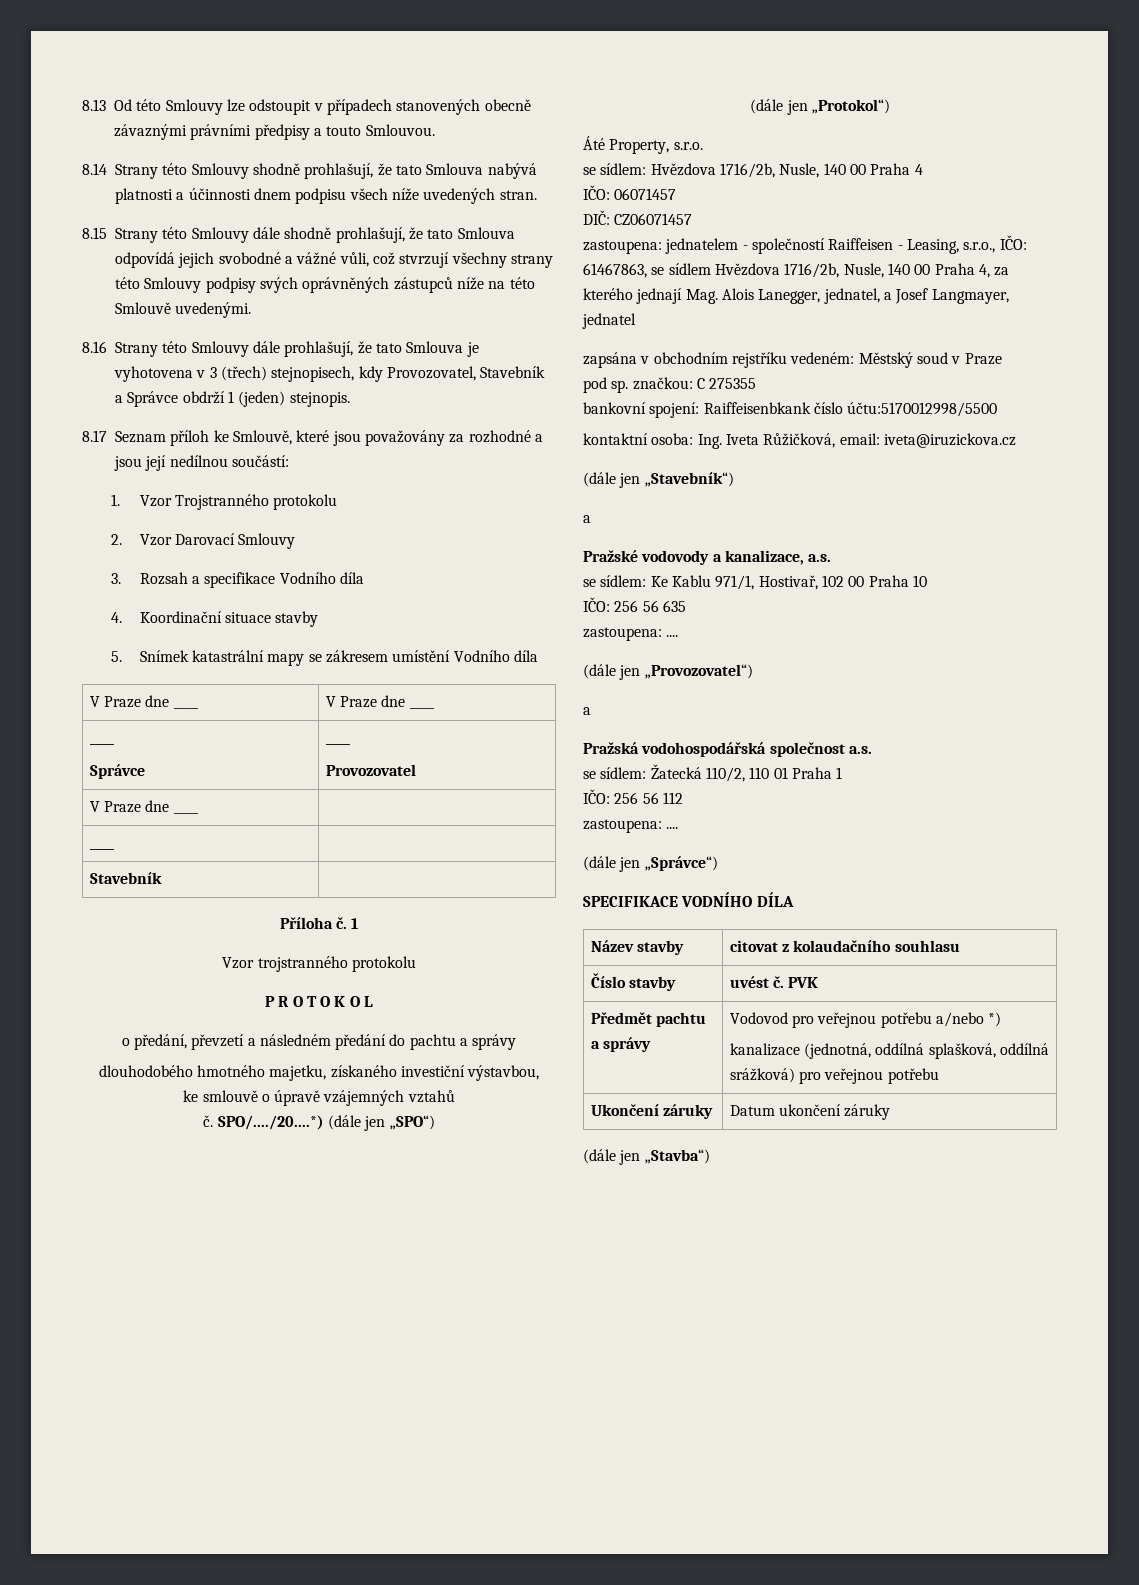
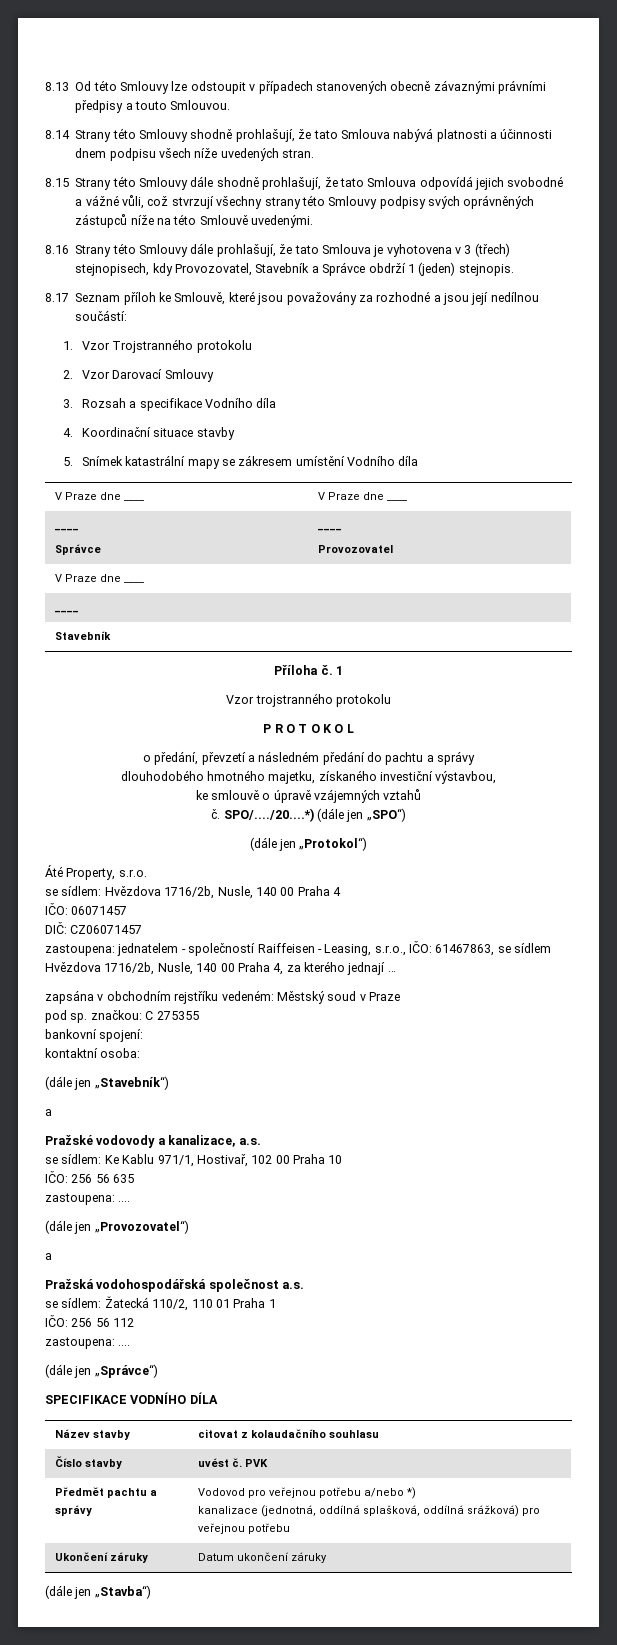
- zastoupena: jednatelem - společností Raiffeisen - Leasing, s.r.o., IČO: 61467863, se sídlem Hvězdova 1716/2b, Nusle, 140 00 Praha 4, za kterého jednají Mag. Alois Lanegger, jednatel, a Josef Langmayer, jednatel
+ zastoupena: jednatelem - společností Raiffeisen - Leasing, s.r.o., IČO: 61467863, se sídlem Hvězdova 1716/2b, Nusle, 140 00 Praha 4, za kterého jednají …
- bankovní spojení: Raiffeisenbkank číslo účtu:5170012998/5500
+ bankovní spojení:
- kontaktní osoba: Ing. Iveta Růžičková, email: iveta@iruzickova.cz
+ kontaktní osoba:

